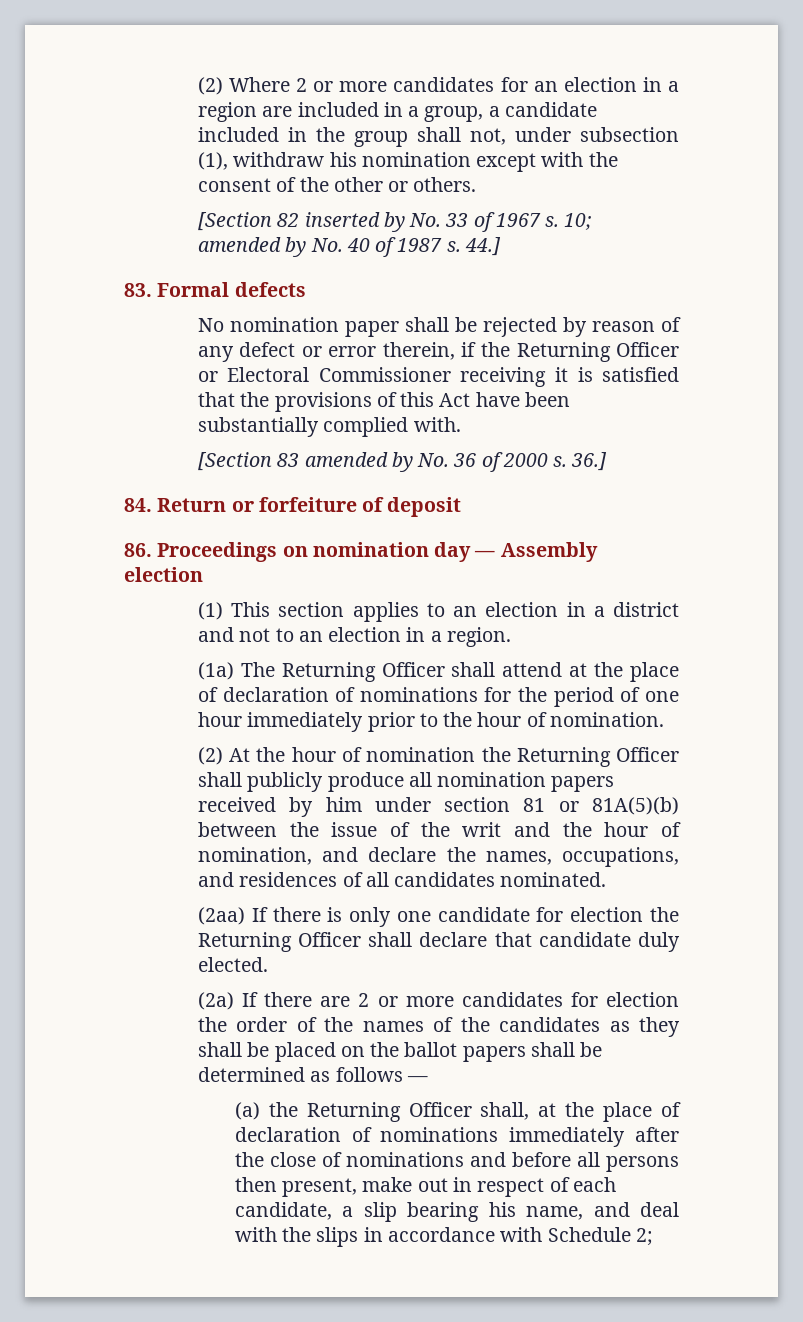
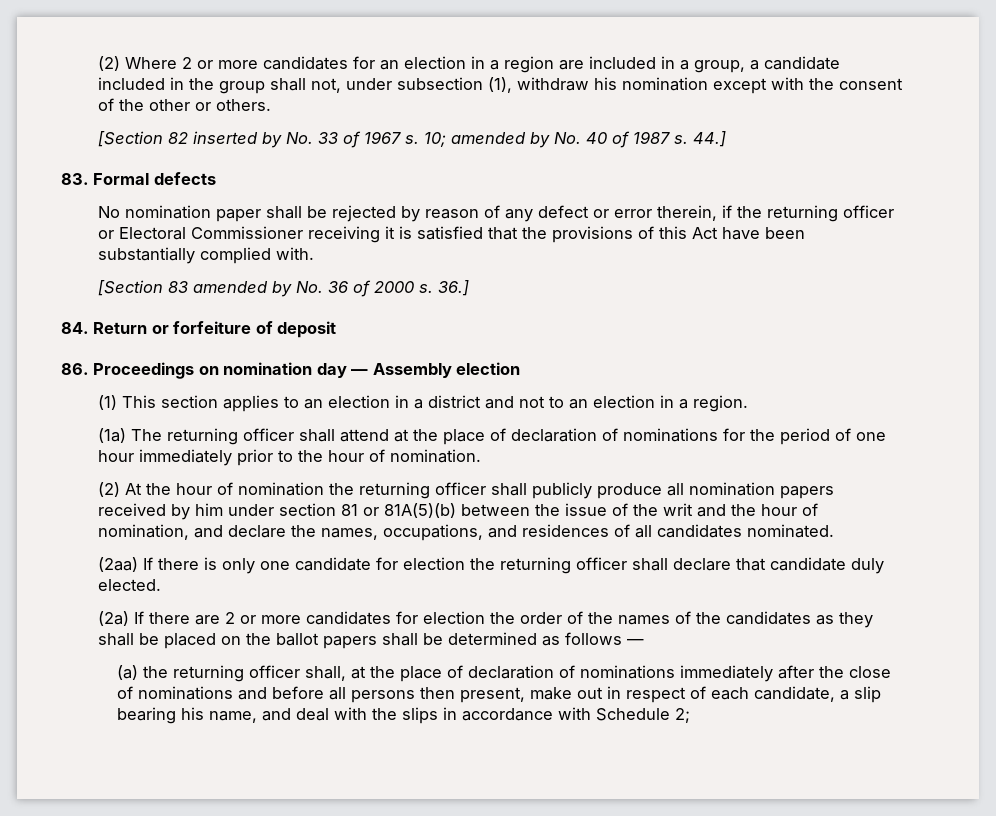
- No nomination paper shall be rejected by reason of any defect or error therein, if the Returning Officer or Electoral Commissioner receiving it is satisfied that the provisions of this Act have been substantially complied with.
+ No nomination paper shall be rejected by reason of any defect or error therein, if the returning officer or Electoral Commissioner receiving it is satisfied that the provisions of this Act have been substantially complied with.
- (1a) The Returning Officer shall attend at the place of declaration of nominations for the period of one hour immediately prior to the hour of nomination.
+ (1a) The returning officer shall attend at the place of declaration of nominations for the period of one hour immediately prior to the hour of nomination.
- (2) At the hour of nomination the Returning Officer shall publicly produce all nomination papers received by him under section 81 or 81A(5)(b) between the issue of the writ and the hour of nomination, and declare the names, occupations, and residences of all candidates nominated.
+ (2) At the hour of nomination the returning officer shall publicly produce all nomination papers received by him under section 81 or 81A(5)(b) between the issue of the writ and the hour of nomination, and declare the names, occupations, and residences of all candidates nominated.
- (2aa) If there is only one candidate for election the Returning Officer shall declare that candidate duly elected.
+ (2aa) If there is only one candidate for election the returning officer shall declare that candidate duly elected.
- (a) the Returning Officer shall, at the place of declaration of nominations immediately after the close of nominations and before all persons then present, make out in respect of each candidate, a slip bearing his name, and deal with the slips in accordance with Schedule 2;
+ (a) the returning officer shall, at the place of declaration of nominations immediately after the close of nominations and before all persons then present, make out in respect of each candidate, a slip bearing his name, and deal with the slips in accordance with Schedule 2;

